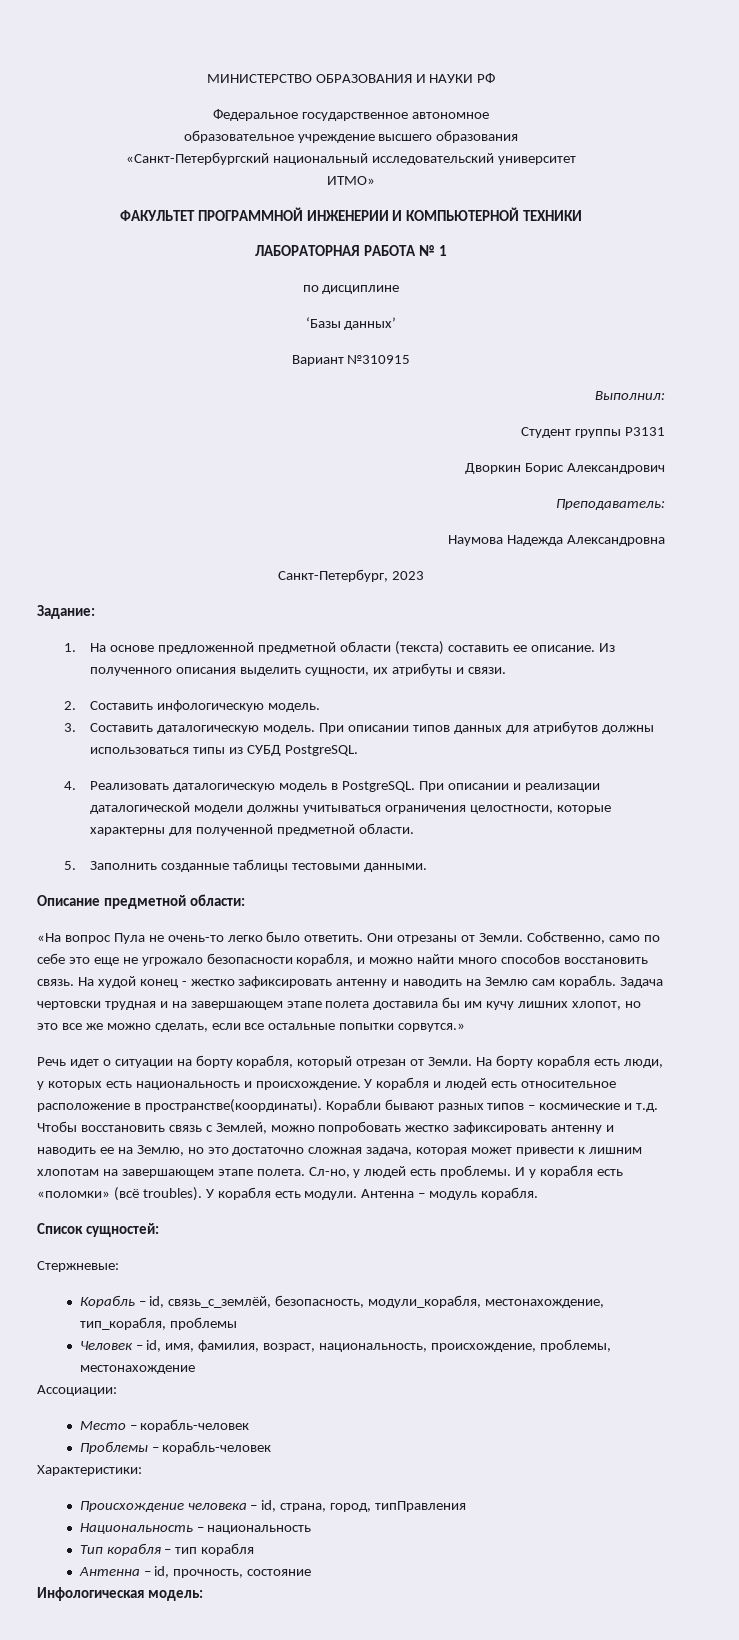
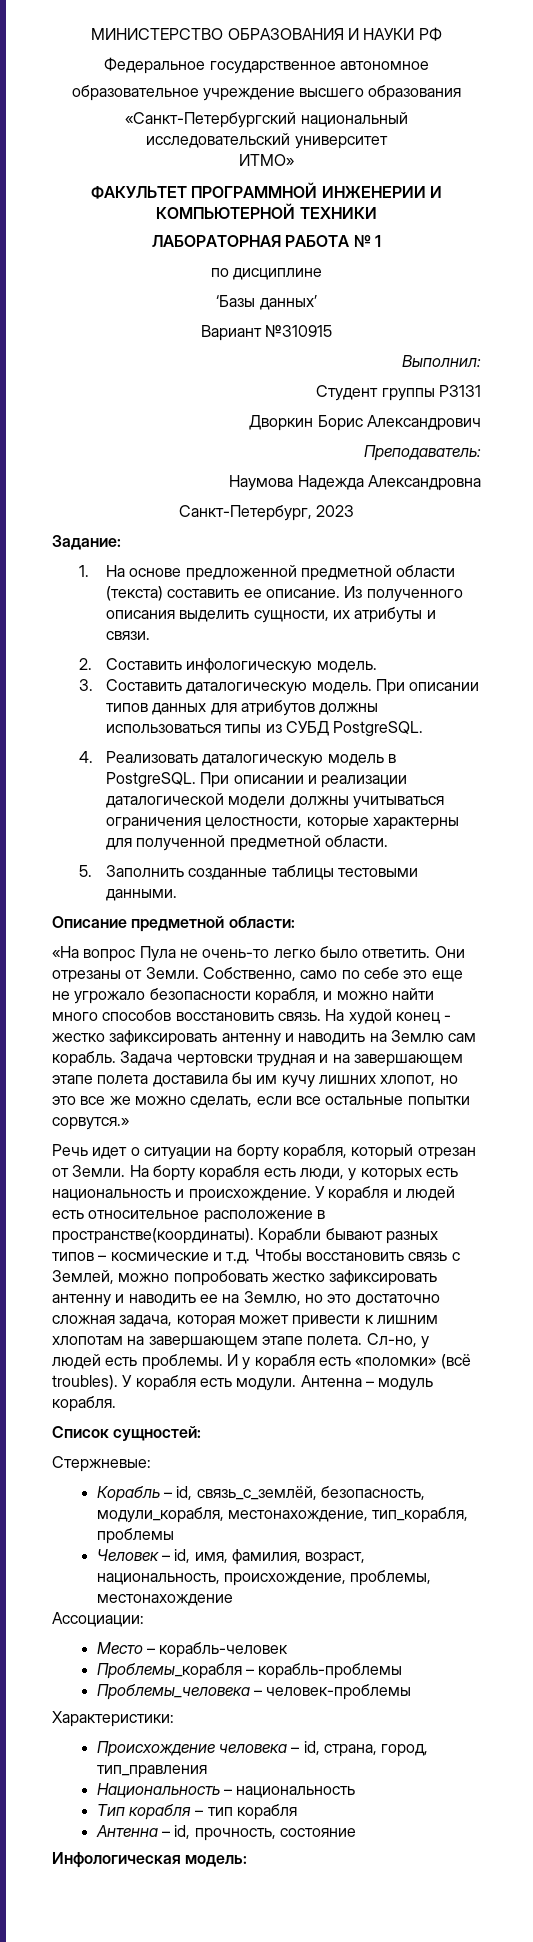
- Проблемы – корабль-человек
+ Проблемы_корабля – корабль-проблемы
+ Проблемы_человека – человек-проблемы
- Происхождение человека – id, страна, город, типПравления
+ Происхождение человека – id, страна, город, тип_правления

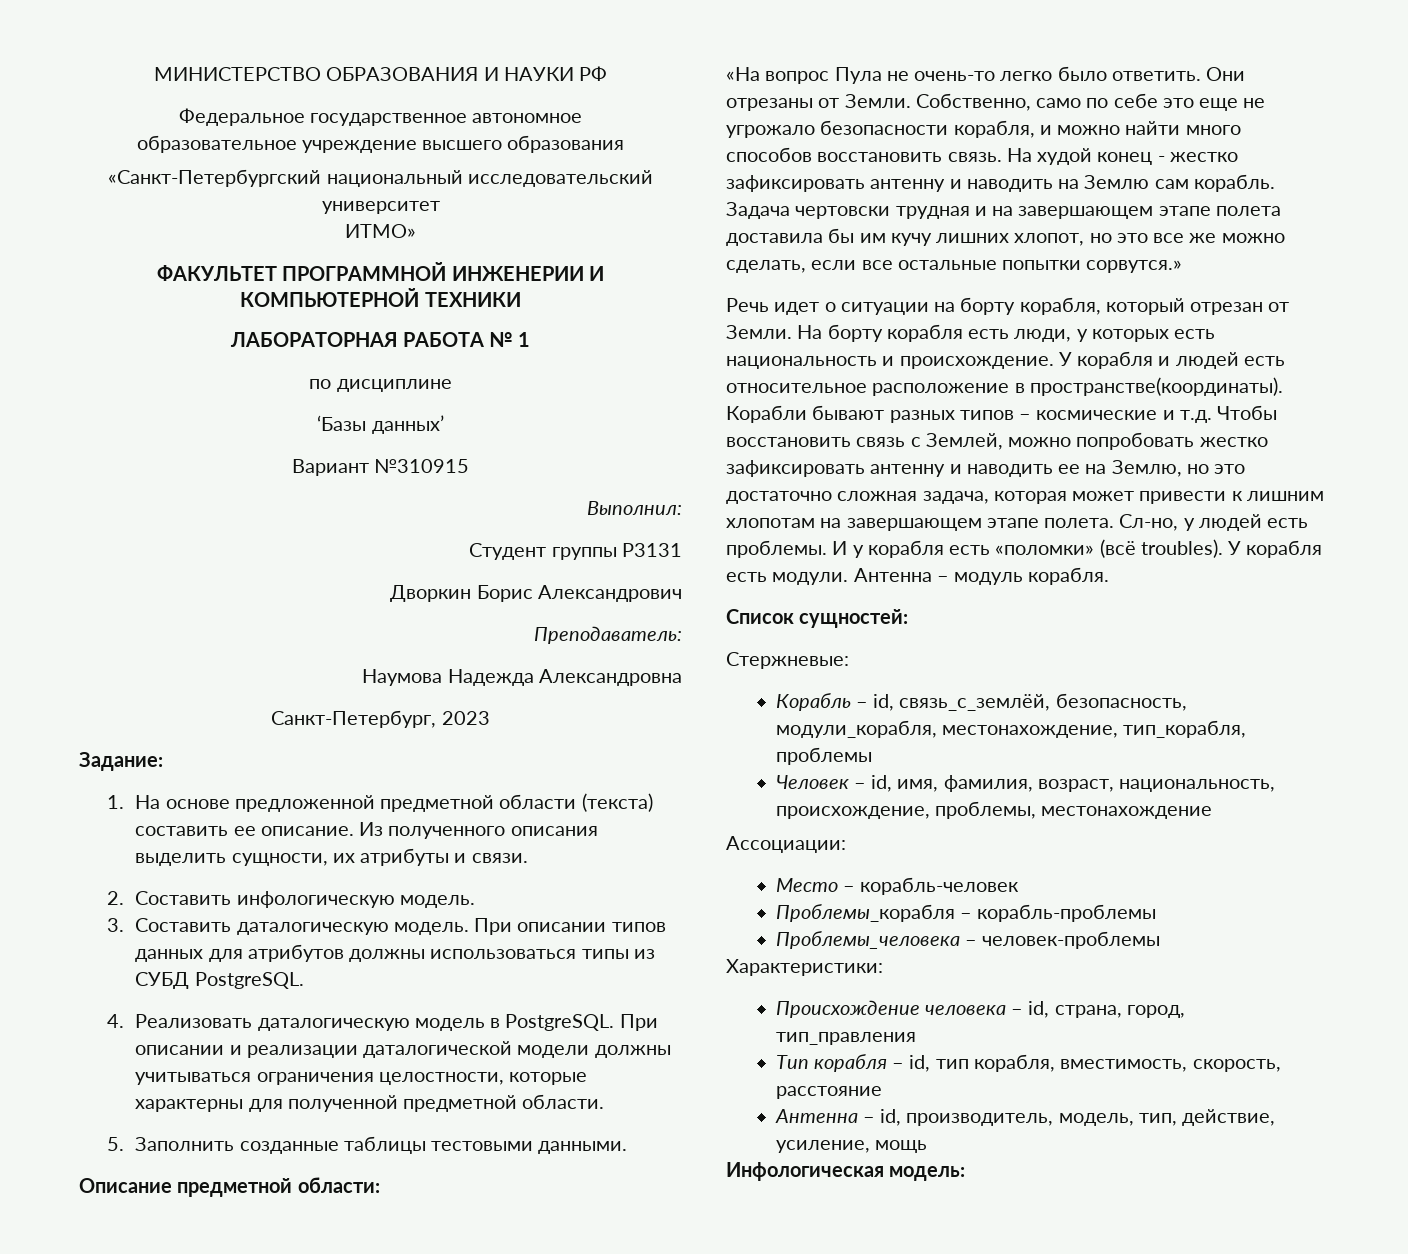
- Национальность – национальность
- Тип корабля – тип корабля
- Антенна – id, прочность, состояние
+ Тип корабля – id, тип корабля, вместимость, скорость, расстояние
+ Антенна – id, производитель, модель, тип, действие, усиление, мощь

